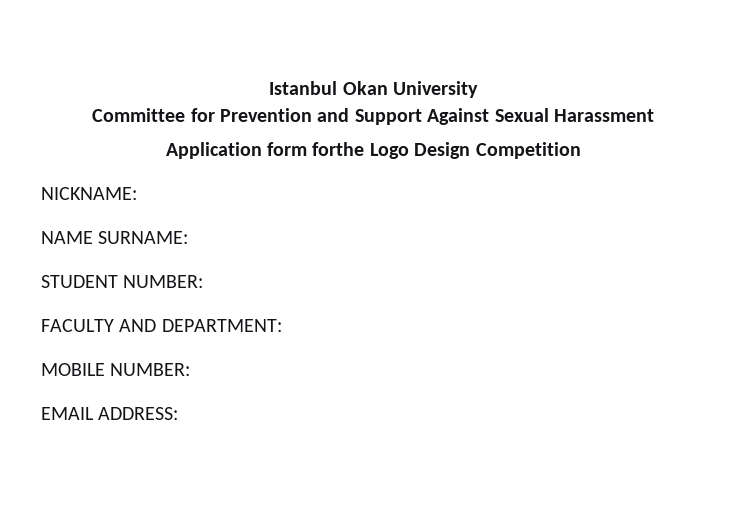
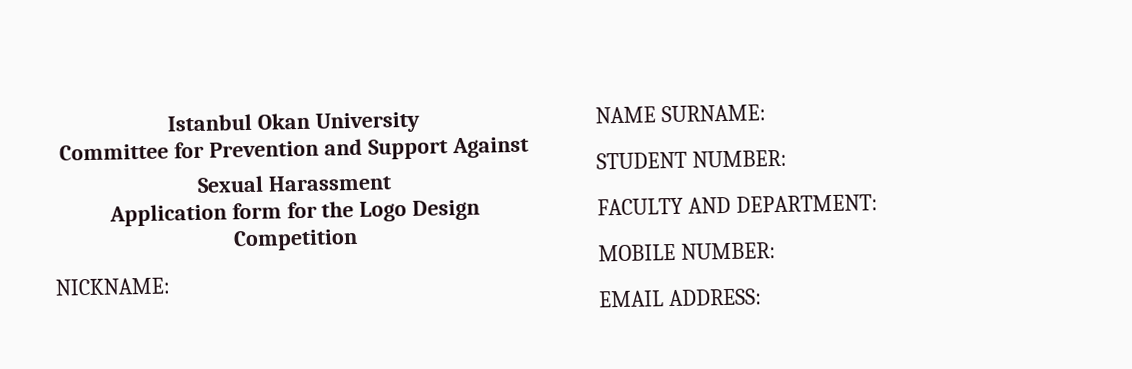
- Committee for Prevention and Support Against Sexual Harassment
+ Committee for Prevention and Support Against
+ Sexual Harassment
- Application form forthe Logo Design Competition
+ Application form for the Logo Design Competition

